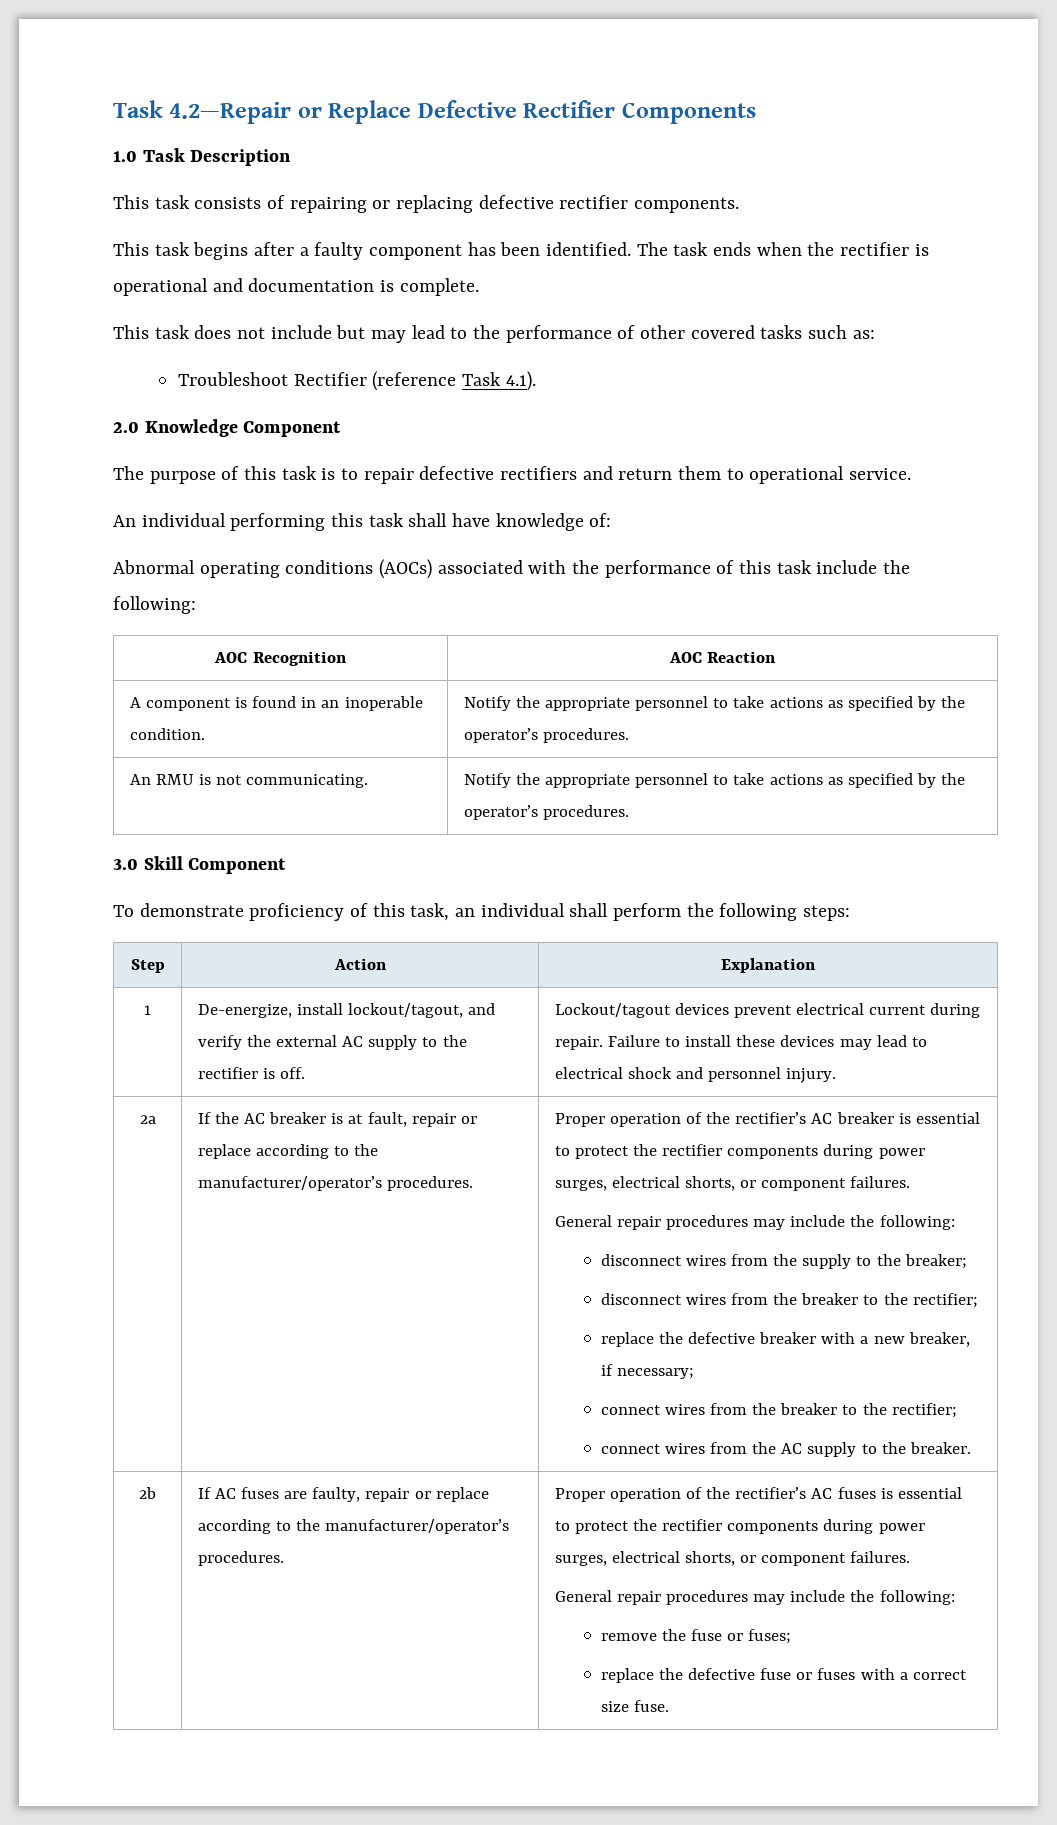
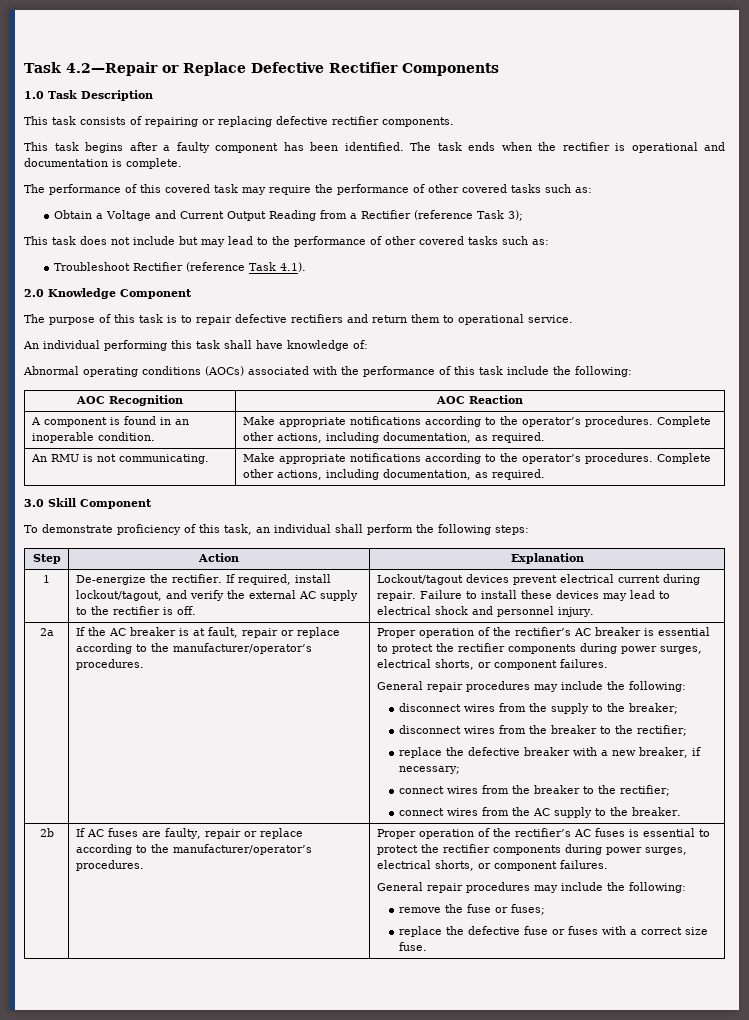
+ The performance of this covered task may require the performance of other covered tasks such as:
+ Obtain a Voltage and Current Output Reading from a Rectifier (reference Task 3);
- A component is found in an inoperable condition. | Notify the appropriate personnel to take actions as specified by the operator’s procedures.
+ A component is found in an inoperable condition. | Make appropriate notifications according to the operator’s procedures. Complete other actions, including documentation, as required.
- An RMU is not communicating. | Notify the appropriate personnel to take actions as specified by the operator’s procedures.
+ An RMU is not communicating. | Make appropriate notifications according to the operator’s procedures. Complete other actions, including documentation, as required.
- 1 | De-energize, install lockout/tagout, and verify the external AC supply to the rectifier is off. | Lockout/tagout devices prevent electrical current during repair. Failure to install these devices may lead to electrical shock and personnel injury.
+ 1 | De-energize the rectifier. If required, install lockout/tagout, and verify the external AC supply to the rectifier is off. | Lockout/tagout devices prevent electrical current during repair. Failure to install these devices may lead to electrical shock and personnel injury.

